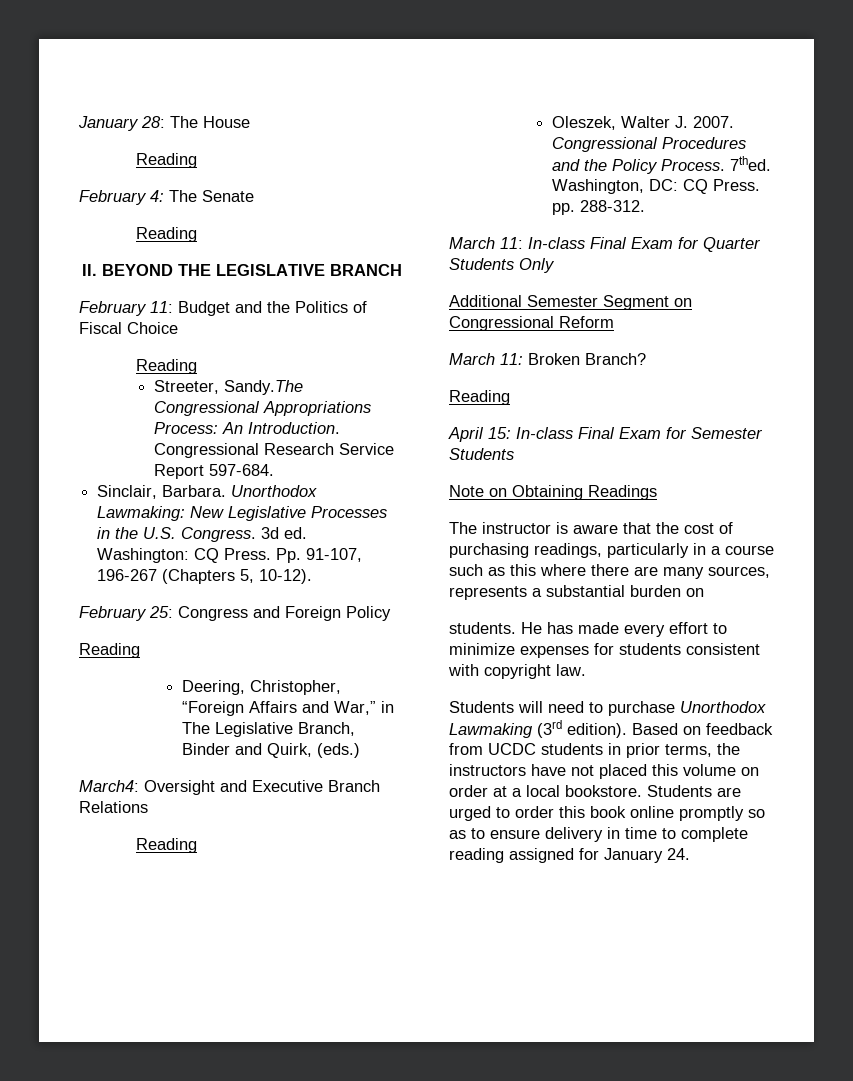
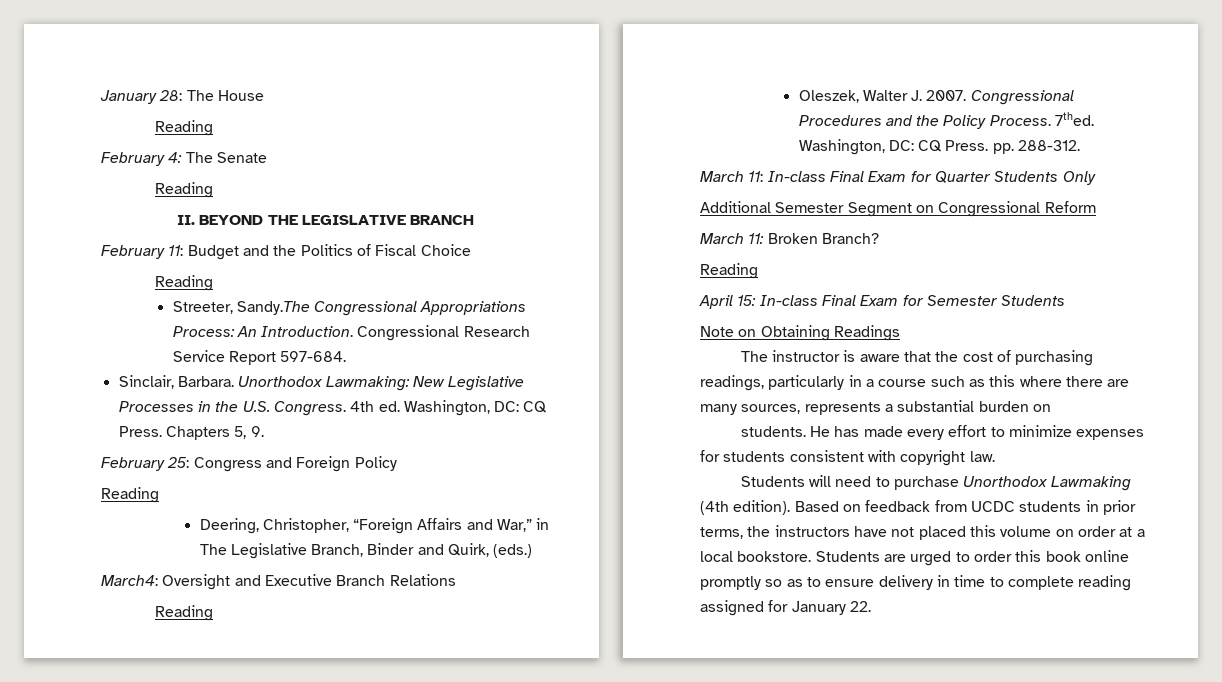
- 3d ed. Washington: CQ Press. Pp. 91-107, 196-267 (Chapters 5, 10-12).
+ 4th ed. Washington, DC: CQ Press. Chapters 5, 9.
- Students will need to purchase Unorthodox Lawmaking (3rd edition).
+ Students will need to purchase Unorthodox Lawmaking (4th edition).
- Students are urged to order this book online promptly so as to ensure delivery in time to complete reading assigned for January 24.
+ Students are urged to order this book online promptly so as to ensure delivery in time to complete reading assigned for January 22.

